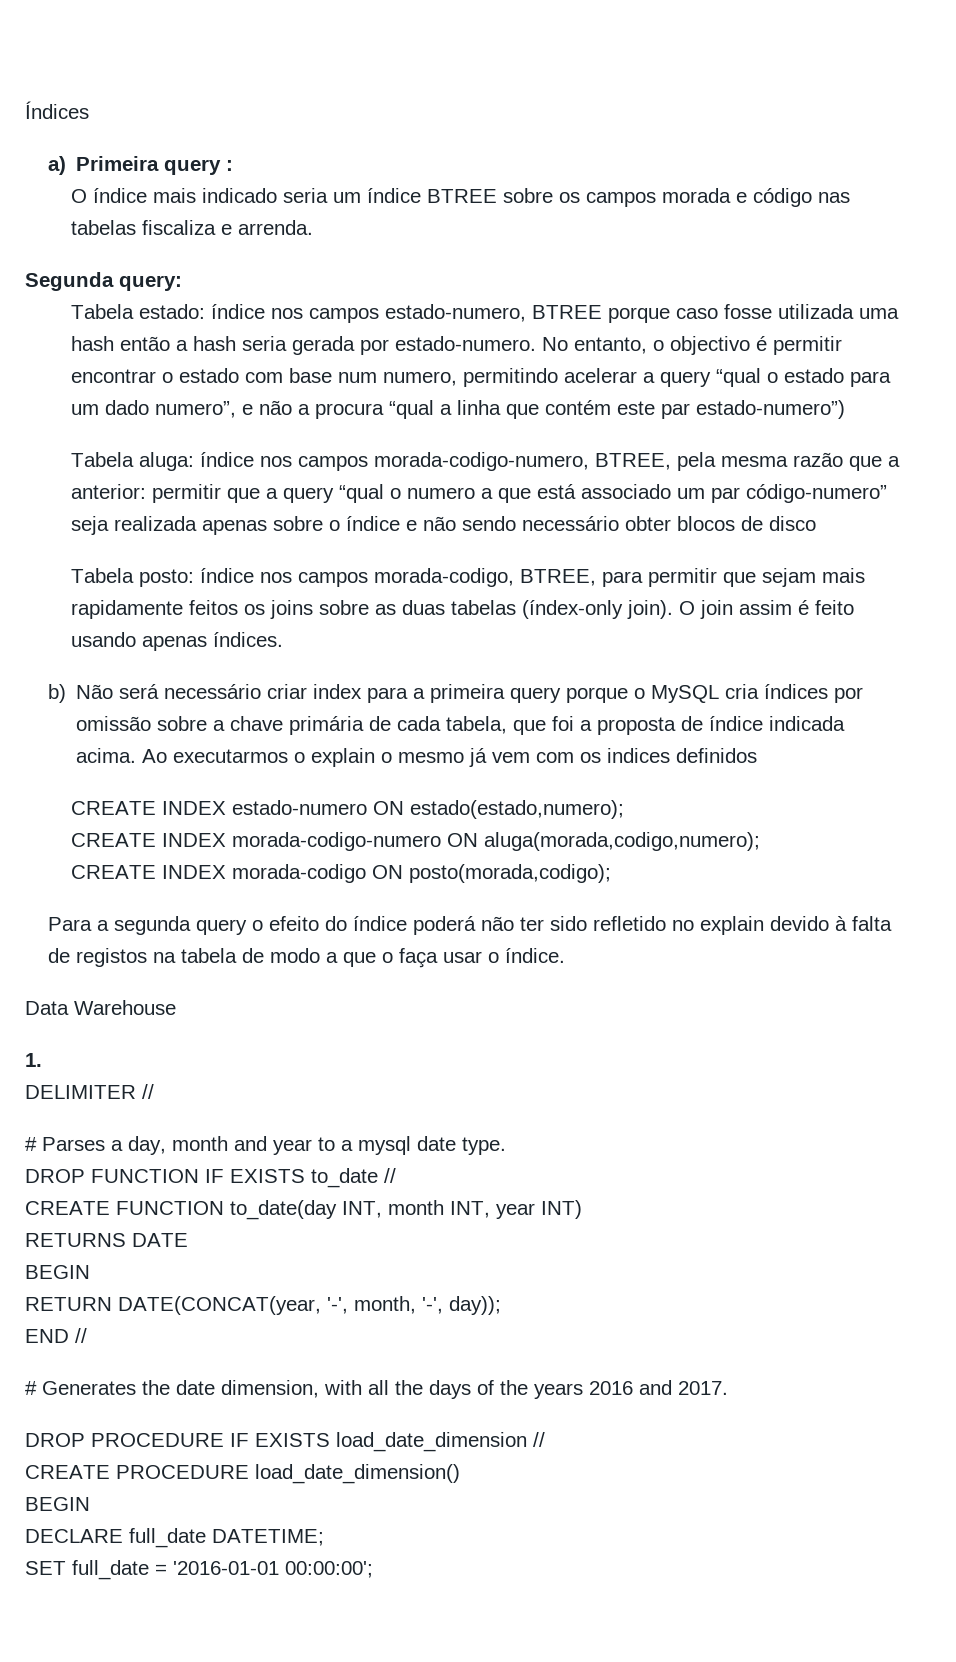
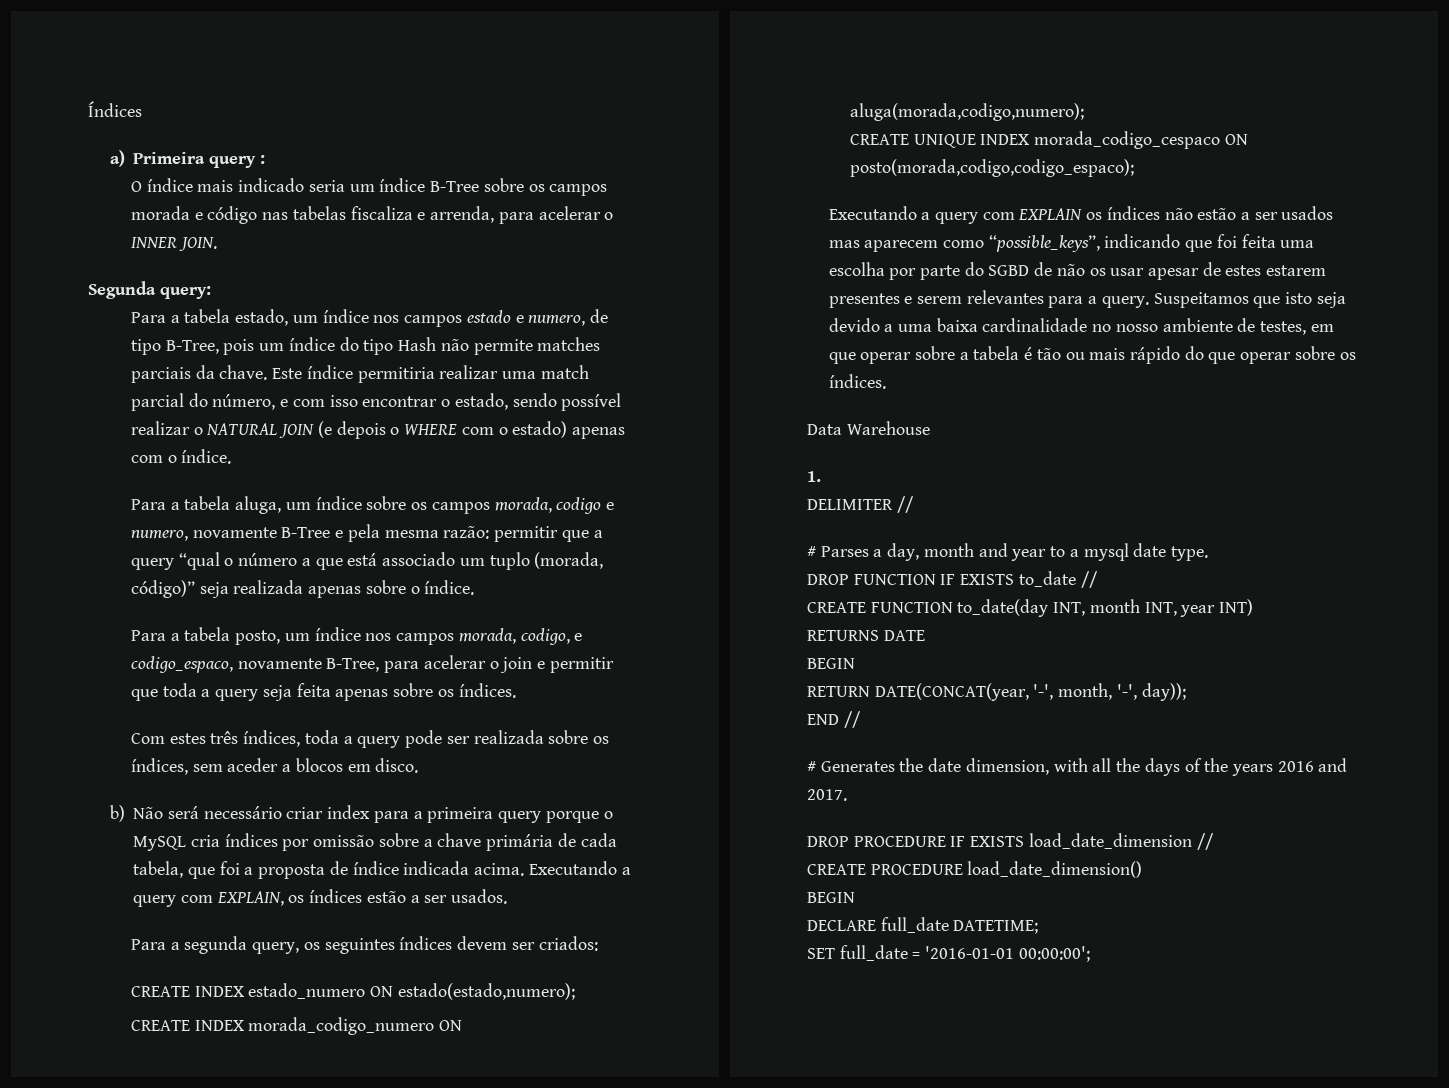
- O índice mais indicado seria um índice BTREE sobre os campos morada e código nas tabelas fiscaliza e arrenda.
+ O índice mais indicado seria um índice B-Tree sobre os campos morada e código nas tabelas fiscaliza e arrenda, para acelerar o INNER JOIN.
  Segunda query:
- Tabela estado: índice nos campos estado-numero, BTREE porque caso fosse utilizada uma hash então a hash seria gerada por estado-numero. No entanto, o objectivo é permitir encontrar o estado com base num numero, permitindo acelerar a query “qual o estado para um dado numero”, e não a procura “qual a linha que contém este par estado-numero”)
- Tabela aluga: índice nos campos morada-codigo-numero, BTREE, pela mesma razão que a anterior: permitir que a query “qual o numero a que está associado um par código-numero” seja realizada apenas sobre o índice e não sendo necessário obter blocos de disco
- Tabela posto: índice nos campos morada-codigo, BTREE, para permitir que sejam mais rapidamente feitos os joins sobre as duas tabelas (índex-only join). O join assim é feito usando apenas índices.
+ Para a tabela estado, um índice nos campos estado e numero, de tipo B-Tree, pois um índice do tipo Hash não permite matches parciais da chave. Este índice permitiria realizar uma match parcial do número, e com isso encontrar o estado, sendo possível realizar o NATURAL JOIN (e depois o WHERE com o estado) apenas com o índice.
+ Para a tabela aluga, um índice sobre os campos morada, codigo e numero, novamente B-Tree e pela mesma razão: permitir que a query “qual o número a que está associado um tuplo (morada, código)” seja realizada apenas sobre o índice.
+ Para a tabela posto, um índice nos campos morada, codigo, e codigo_espaco, novamente B-Tree, para acelerar o join e permitir que toda a query seja feita apenas sobre os índices.
+ Com estes três índices, toda a query pode ser realizada sobre os índices, sem aceder a blocos em disco.
- Ao executarmos o explain o mesmo já vem com os indices definidos
- CREATE INDEX estado-numero ON estado(estado,numero);
+ Executando a query com EXPLAIN, os índices estão a ser usados.
+ Para a segunda query, os seguintes índices devem ser criados:
+ CREATE INDEX estado_numero ON estado(estado,numero);
- CREATE INDEX morada-codigo-numero ON aluga(morada,codigo,numero);
+ CREATE INDEX morada_codigo_numero ON aluga(morada,codigo,numero);
- CREATE INDEX morada-codigo ON posto(morada,codigo);
- Para a segunda query o efeito do índice poderá não ter sido refletido no explain devido à falta de registos na tabela de modo a que o faça usar o índice.
+ CREATE UNIQUE INDEX morada_codigo_cespaco ON posto(morada,codigo,codigo_espaco);
+ Executando a query com EXPLAIN os índices não estão a ser usados mas aparecem como “possible_keys”, indicando que foi feita uma escolha por parte do SGBD de não os usar apesar de estes estarem presentes e serem relevantes para a query. Suspeitamos que isto seja devido a uma baixa cardinalidade no nosso ambiente de testes, em que operar sobre a tabela é tão ou mais rápido do que operar sobre os índices.

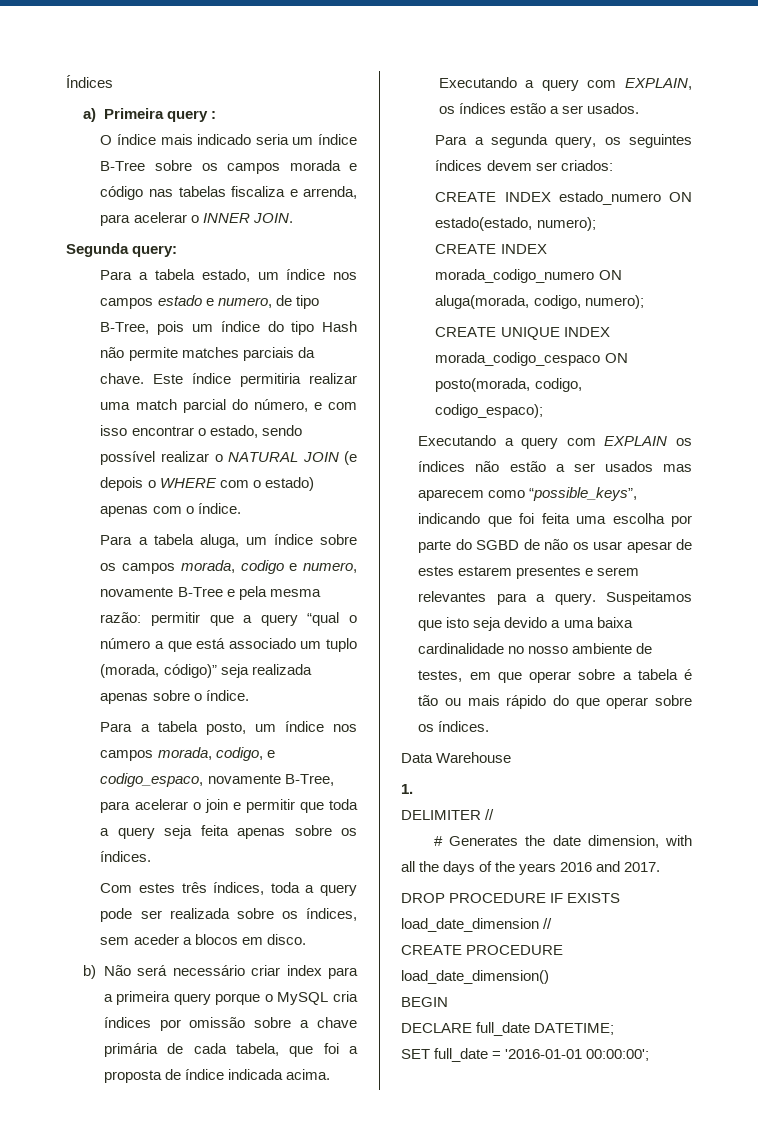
- CREATE INDEX estado_numero ON estado(estado,numero);
+ CREATE INDEX estado_numero ON estado(estado, numero);
- CREATE INDEX morada_codigo_numero ON aluga(morada,codigo,numero);
+ CREATE INDEX morada_codigo_numero ON aluga(morada, codigo, numero);
- CREATE UNIQUE INDEX morada_codigo_cespaco ON posto(morada,codigo,codigo_espaco);
+ CREATE UNIQUE INDEX morada_codigo_cespaco ON posto(morada, codigo, codigo_espaco);
- # Parses a day, month and year to a mysql date type.
- DROP FUNCTION IF EXISTS to_date //
- CREATE FUNCTION to_date(day INT, month INT, year INT)
- RETURNS DATE
- BEGIN
- RETURN DATE(CONCAT(year, '-', month, '-', day));
- END //

